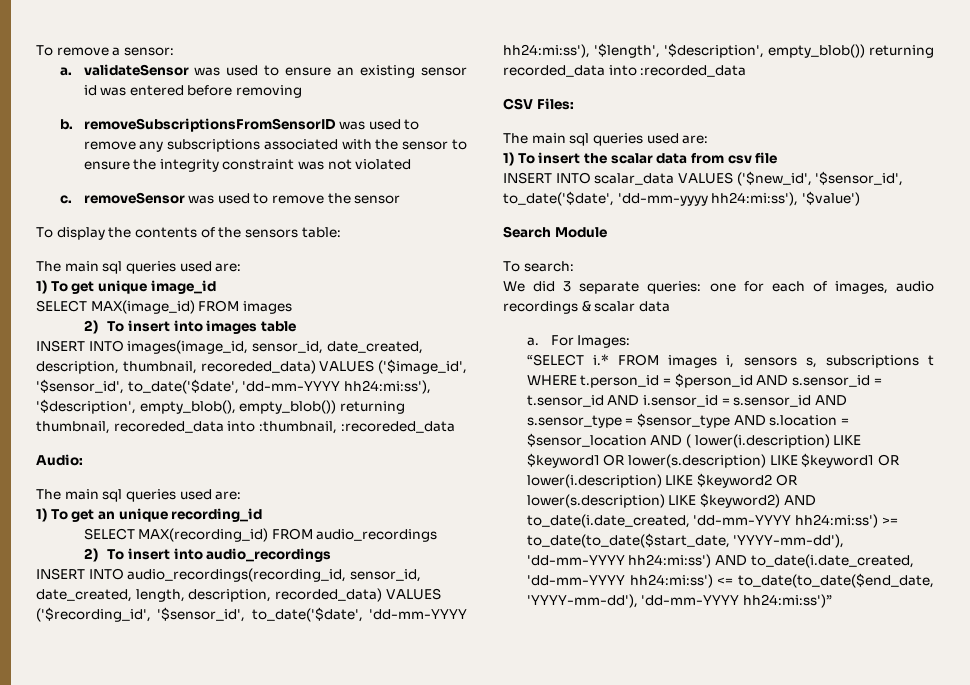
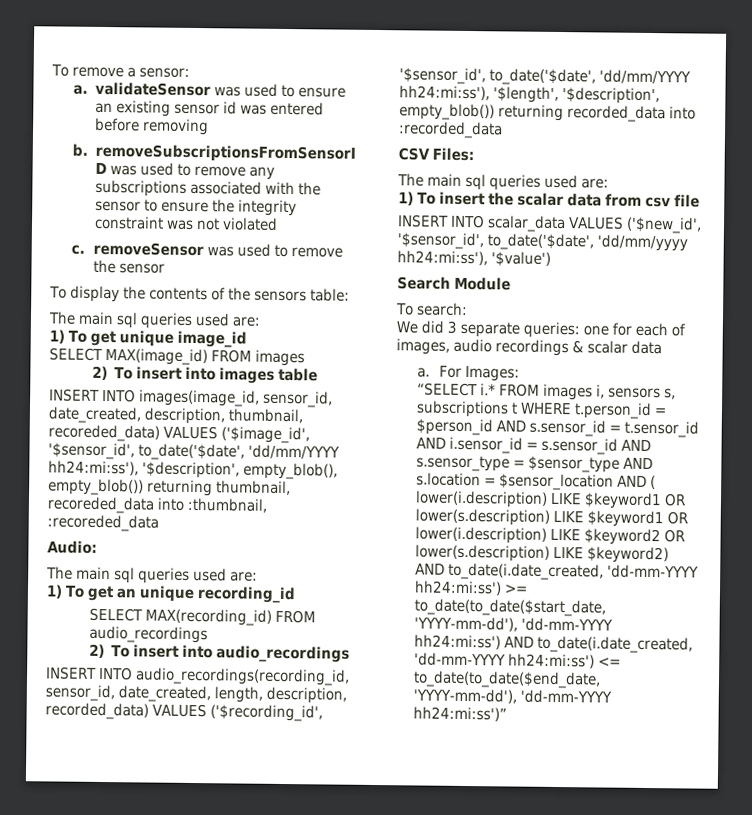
- INSERT INTO images(image_id, sensor_id, date_created, description, thumbnail, recoreded_data) VALUES ('$image_id', '$sensor_id', to_date('$date', 'dd-mm-YYYY hh24:mi:ss'), '$description', empty_blob(), empty_blob()) returning thumbnail, recoreded_data into :thumbnail, :recoreded_data
+ INSERT INTO images(image_id, sensor_id, date_created, description, thumbnail, recoreded_data) VALUES ('$image_id', '$sensor_id', to_date('$date', 'dd/mm/YYYY hh24:mi:ss'), '$description', empty_blob(), empty_blob()) returning thumbnail, recoreded_data into :thumbnail, :recoreded_data
- INSERT INTO audio_recordings(recording_id, sensor_id, date_created, length, description, recorded_data) VALUES ('$recording_id', '$sensor_id', to_date('$date', 'dd-mm-YYYY hh24:mi:ss'), '$length', '$description', empty_blob()) returning recorded_data into :recorded_data
+ INSERT INTO audio_recordings(recording_id, sensor_id, date_created, length, description, recorded_data) VALUES ('$recording_id', '$sensor_id', to_date('$date', 'dd/mm/YYYY hh24:mi:ss'), '$length', '$description', empty_blob()) returning recorded_data into :recorded_data
- INSERT INTO scalar_data VALUES ('$new_id', '$sensor_id', to_date('$date', 'dd-mm-yyyy hh24:mi:ss'), '$value')
+ INSERT INTO scalar_data VALUES ('$new_id', '$sensor_id', to_date('$date', 'dd/mm/yyyy hh24:mi:ss'), '$value')

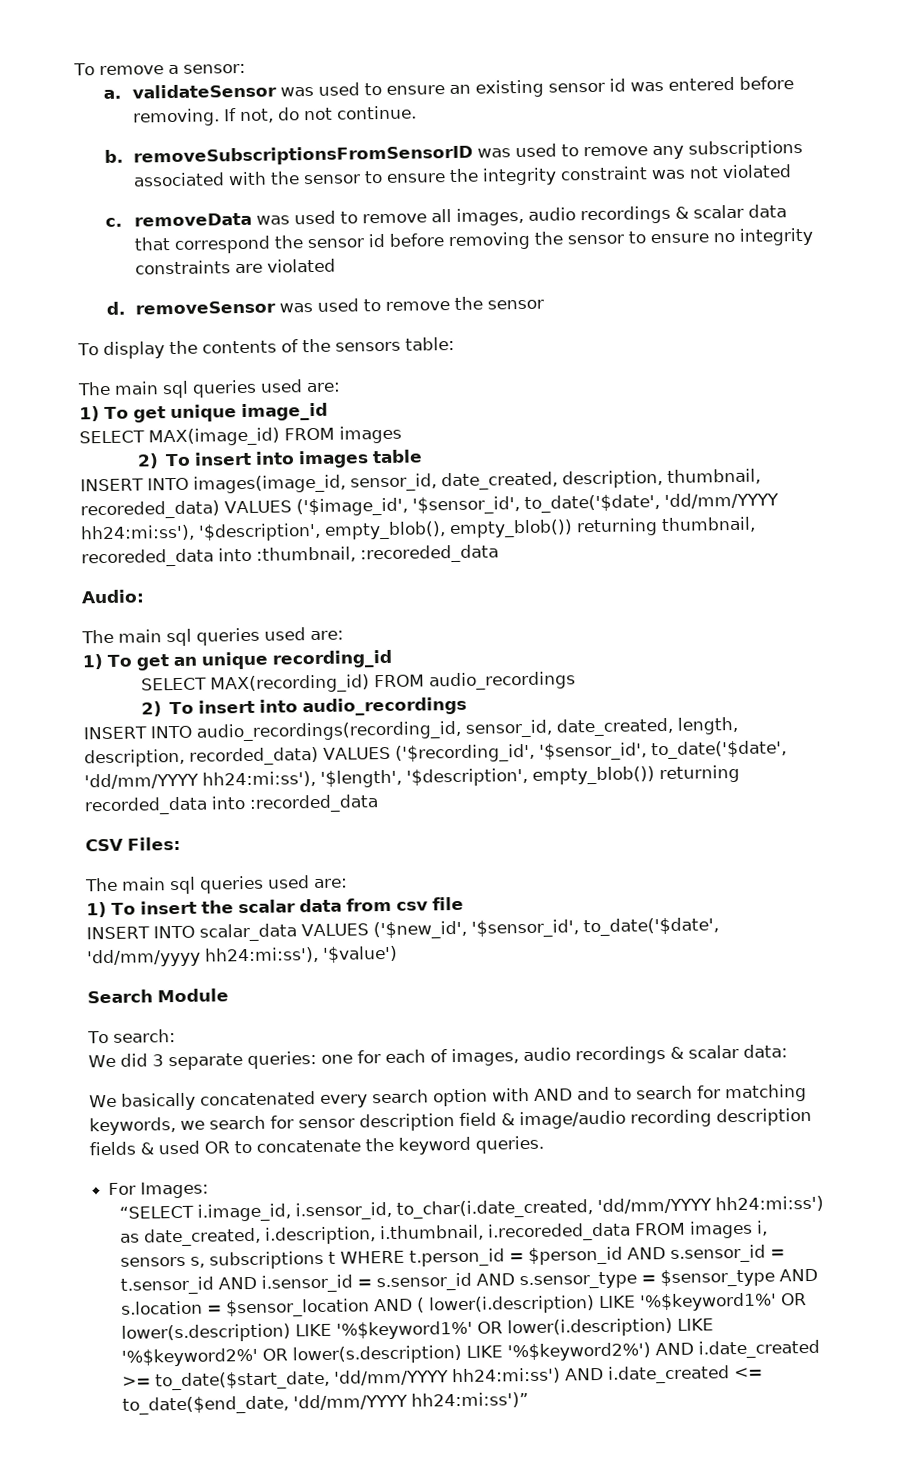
- a. validateSensor was used to ensure an existing sensor id was entered before removing
+ a. validateSensor was used to ensure an existing sensor id was entered before removing. If not, do not continue.
- c. removeSensor was used to remove the sensor
+ c. removeData was used to remove all images, audio recordings & scalar data that correspond the sensor id before removing the sensor to ensure no integrity constraints are violated
+ d. removeSensor was used to remove the sensor
- We did 3 separate queries: one for each of images, audio recordings & scalar data
- a. For Images:
- “SELECT i.* FROM images i, sensors s, subscriptions t WHERE t.person_id = $person_id AND s.sensor_id = t.sensor_id AND i.sensor_id = s.sensor_id AND s.sensor_type = $sensor_type AND s.location = $sensor_location AND ( lower(i.description) LIKE $keyword1 OR lower(s.description) LIKE $keyword1 OR lower(i.description) LIKE $keyword2 OR lower(s.description) LIKE $keyword2) AND to_date(i.date_created, 'dd-mm-YYYY hh24:mi:ss') >= to_date(to_date($start_date, 'YYYY-mm-dd'), 'dd-mm-YYYY hh24:mi:ss') AND to_date(i.date_created, 'dd-mm-YYYY hh24:mi:ss') <= to_date(to_date($end_date, 'YYYY-mm-dd'), 'dd-mm-YYYY hh24:mi:ss')”
+ We did 3 separate queries: one for each of images, audio recordings & scalar data:
+ We basically concatenated every search option with AND and to search for matching keywords, we search for sensor description field & image/audio recording description fields & used OR to concatenate the keyword queries.
+ For Images:
+ “SELECT i.image_id, i.sensor_id, to_char(i.date_created, 'dd/mm/YYYY hh24:mi:ss') as date_created, i.description, i.thumbnail, i.recoreded_data FROM images i, sensors s, subscriptions t WHERE t.person_id = $person_id AND s.sensor_id = t.sensor_id AND i.sensor_id = s.sensor_id AND s.sensor_type = $sensor_type AND s.location = $sensor_location AND ( lower(i.description) LIKE '%$keyword1%' OR lower(s.description) LIKE '%$keyword1%' OR lower(i.description) LIKE '%$keyword2%' OR lower(s.description) LIKE '%$keyword2%') AND i.date_created >= to_date($start_date, 'dd/mm/YYYY hh24:mi:ss') AND i.date_created <= to_date($end_date, 'dd/mm/YYYY hh24:mi:ss')”

